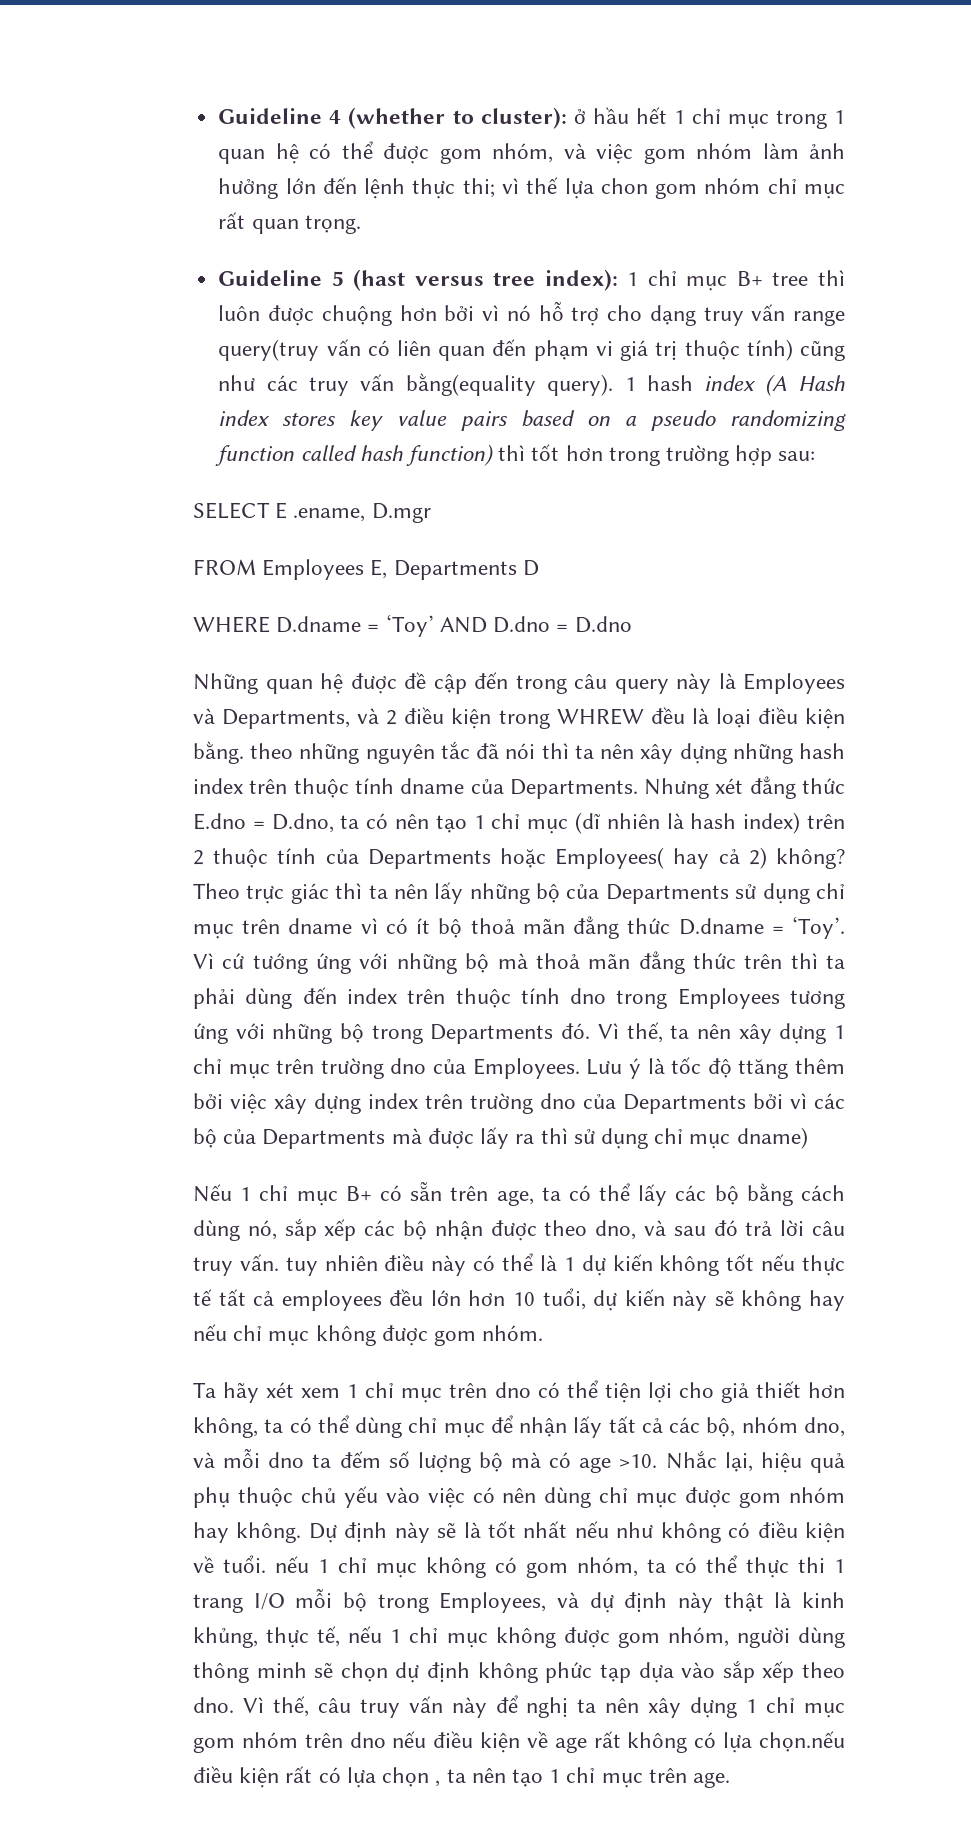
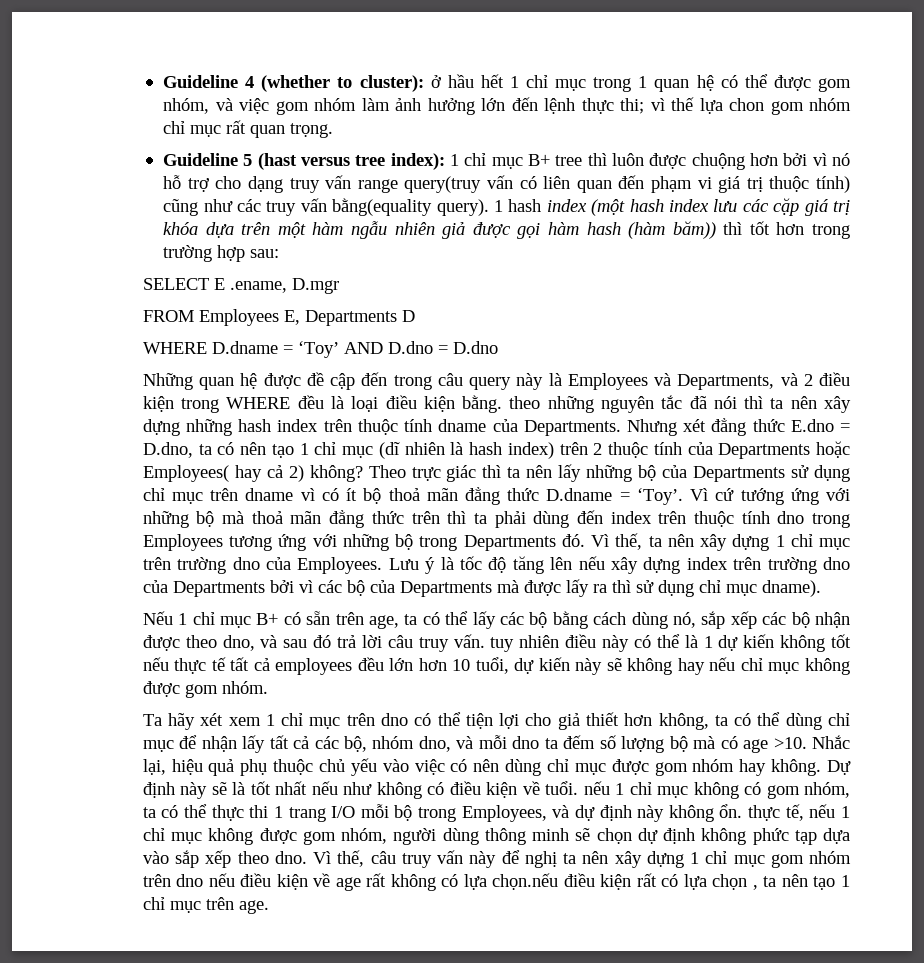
- 1 hash index (A Hash index stores key value pairs based on a pseudo randomizing function called hash function) thì tốt hơn trong trường hợp sau:
+ 1 hash index (một hash index lưu các cặp giá trị khóa dựa trên một hàm ngẫu nhiên giả được gọi hàm hash (hàm băm)) thì tốt hơn trong trường hợp sau:
- Những quan hệ được đề cập đến trong câu query này là Employees và Departments, và 2 điều kiện trong WHREW đều là loại điều kiện bằng. theo những nguyên tắc đã nói thì ta nên xây dựng những hash index trên thuộc tính dname của Departments.
+ Những quan hệ được đề cập đến trong câu query này là Employees và Departments, và 2 điều kiện trong WHERE đều là loại điều kiện bằng. theo những nguyên tắc đã nói thì ta nên xây dựng những hash index trên thuộc tính dname của Departments.
- Lưu ý là tốc độ ttăng thêm bởi việc xây dựng index trên trường dno của Departments bởi vì các bộ của Departments mà được lấy ra thì sử dụng chỉ mục dname)
+ Lưu ý là tốc độ tăng lên nếu xây dựng index trên trường dno của Departments bởi vì các bộ của Departments mà được lấy ra thì sử dụng chỉ mục dname).
- Dự định này sẽ là tốt nhất nếu như không có điều kiện về tuổi. nếu 1 chỉ mục không có gom nhóm, ta có thể thực thi 1 trang I/O mỗi bộ trong Employees, và dự định này thật là kinh khủng, thực tế, nếu 1 chỉ mục không được gom nhóm, người dùng thông minh sẽ chọn dự định không phức tạp dựa vào sắp xếp theo dno.
+ Dự định này sẽ là tốt nhất nếu như không có điều kiện về tuổi. nếu 1 chỉ mục không có gom nhóm, ta có thể thực thi 1 trang I/O mỗi bộ trong Employees, và dự định này không ổn. thực tế, nếu 1 chỉ mục không được gom nhóm, người dùng thông minh sẽ chọn dự định không phức tạp dựa vào sắp xếp theo dno.

